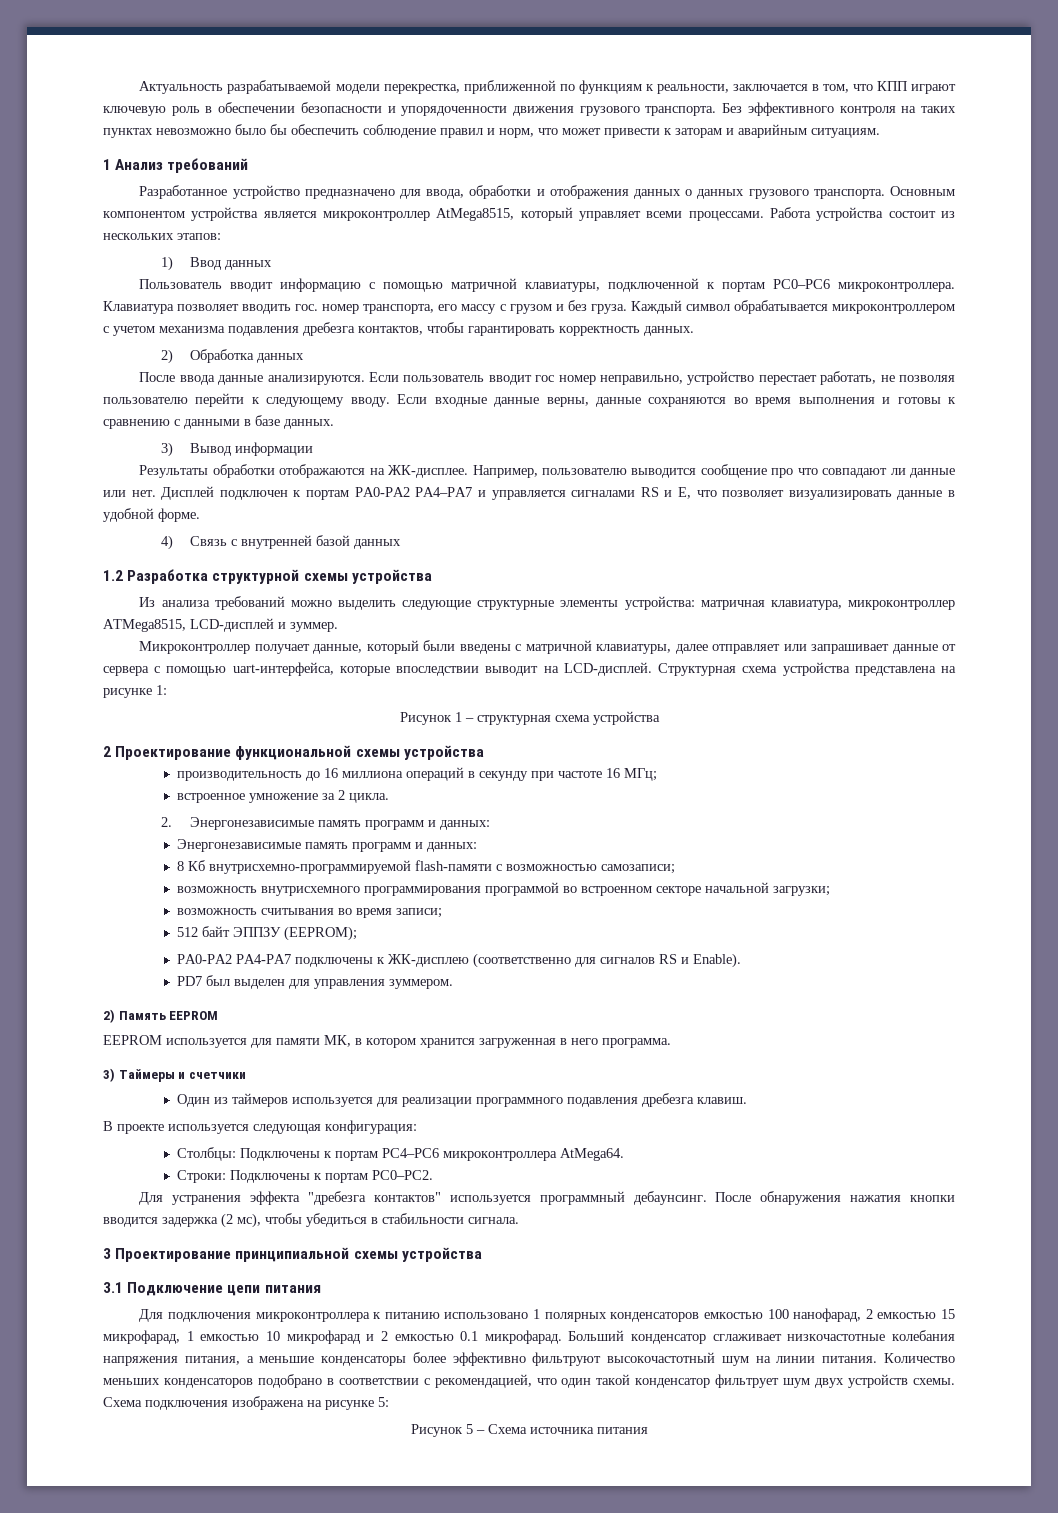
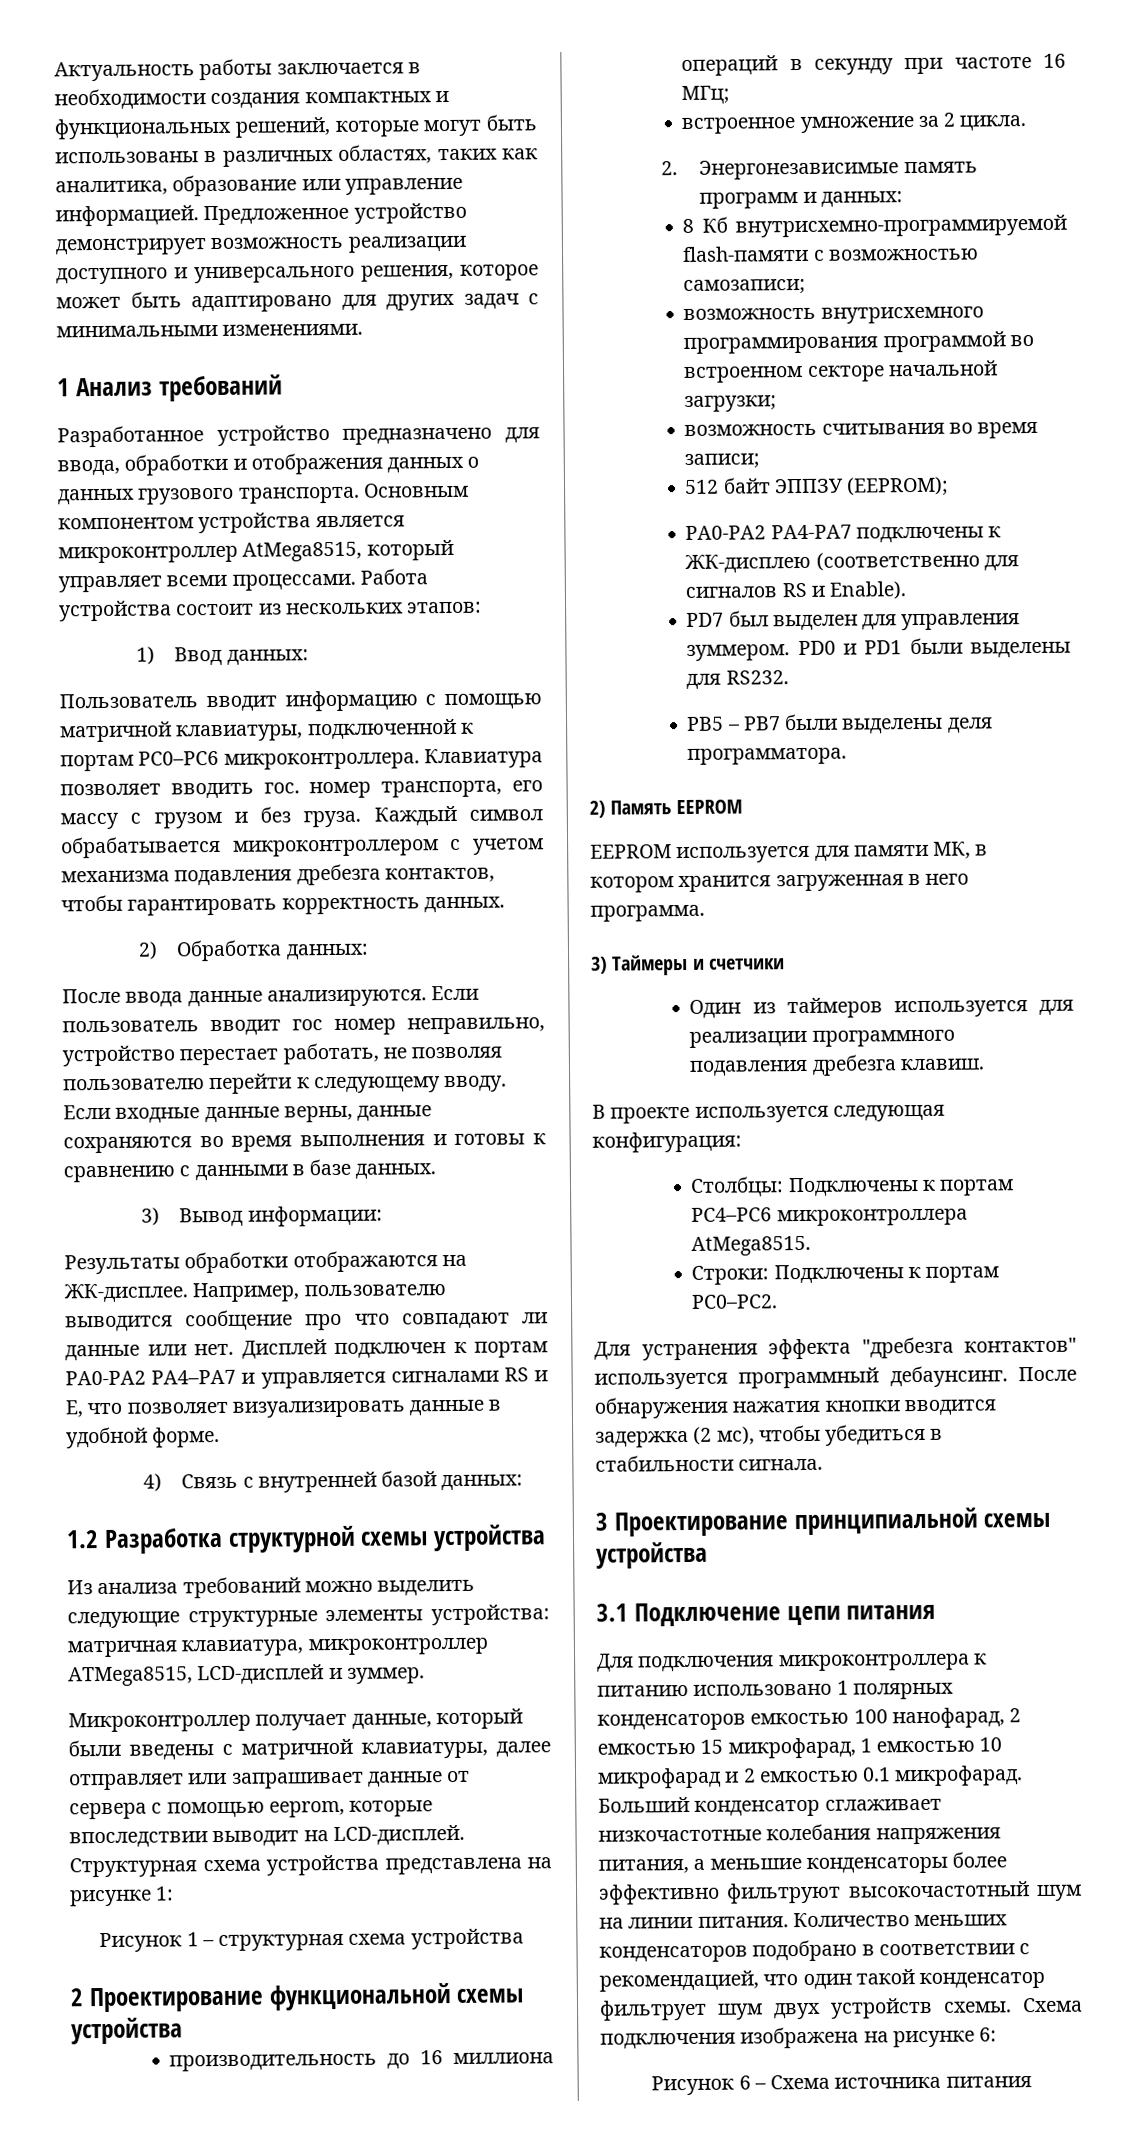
- Актуальность разрабатываемой модели перекрестка, приближенной по функциям к реальности, заключается в том, что КПП играют ключевую роль в обеспечении безопасности и упорядоченности движения грузового транспорта. Без эффективного контроля на таких пунктах невозможно было бы обеспечить соблюдение правил и норм, что может привести к заторам и аварийным ситуациям.
+ Актуальность работы заключается в необходимости создания компактных и функциональных решений, которые могут быть использованы в различных областях, таких как аналитика, образование или управление информацией. Предложенное устройство демонстрирует возможность реализации доступного и универсального решения, которое может быть адаптировано для других задач с минимальными изменениями.
- 1) Ввод данных
+ 1) Ввод данных:
- 2) Обработка данных
+ 2) Обработка данных:
- 3) Вывод информации
+ 3) Вывод информации:
- 4) Связь с внутренней базой данных
+ 4) Связь с внутренней базой данных:
- Микроконтроллер получает данные, который были введены с матричной клавиатуры, далее отправляет или запрашивает данные от сервера с помощью uart-интерфейса, которые впоследствии выводит на LCD-дисплей.
+ Микроконтроллер получает данные, который были введены с матричной клавиатуры, далее отправляет или запрашивает данные от сервера с помощью eeprom, которые впоследствии выводит на LCD-дисплей.
  2. Энергонезависимые память программ и данных:
- Энергонезависимые память программ и данных:
+ PD0 и PD1 были выделены для RS232.
+ PB5 – PB7 были выделены деля программатора.
- Столбцы: Подключены к портам PC4–PC6 микроконтроллера AtMega64.
+ Столбцы: Подключены к портам PC4–PC6 микроконтроллера AtMega8515.
- Схема подключения изображена на рисунке 5:
- Рисунок 5 – Схема источника питания
+ Схема подключения изображена на рисунке 6:
+ Рисунок 6 – Схема источника питания

